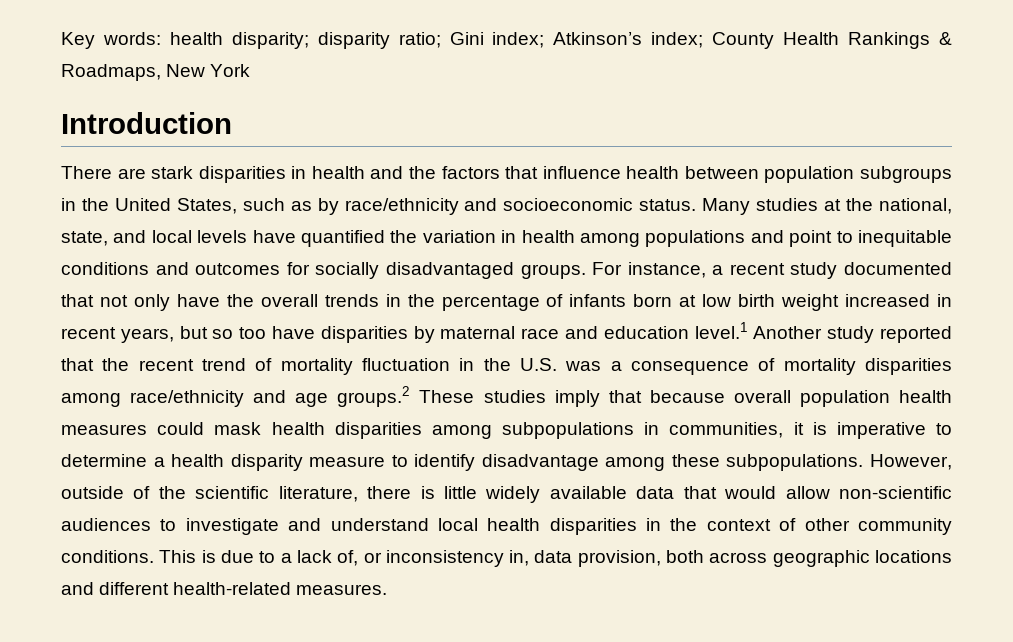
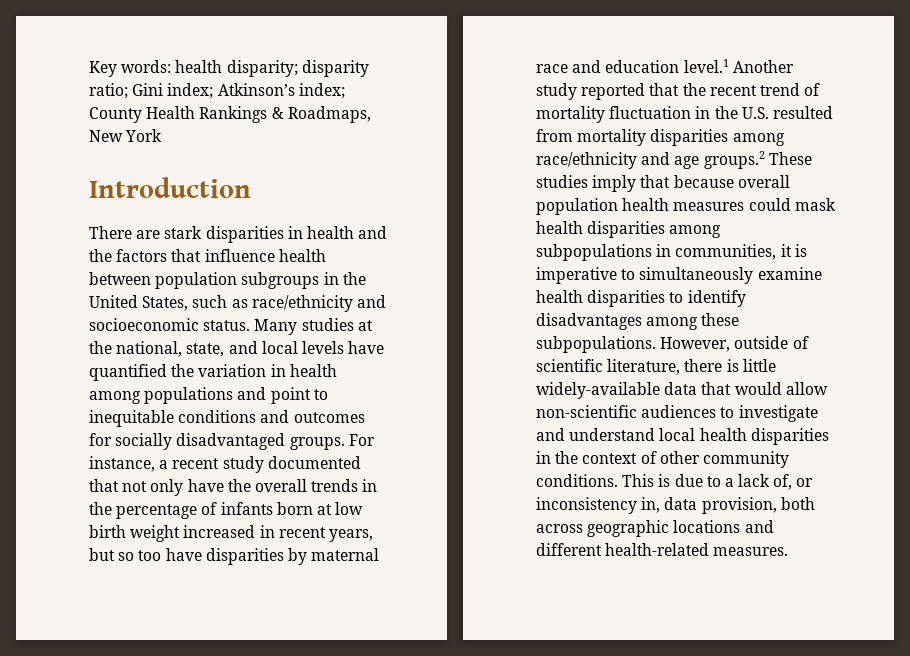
- There are stark disparities in health and the factors that influence health between population subgroups in the United States, such as by race/ethnicity and socioeconomic status.
+ There are stark disparities in health and the factors that influence health between population subgroups in the United States, such as race/ethnicity and socioeconomic status.
- For instance, a recent study documented that not only have the overall trends in the percentage of infants born at low birth weight increased in recent years, but so too have disparities by maternal race and education level.1 Another study reported that the recent trend of mortality fluctuation in the U.S. was a consequence of mortality disparities among race/ethnicity and age groups.2 These studies imply that because overall population health measures could mask health disparities among subpopulations in communities, it is imperative to determine a health disparity measure to identify disadvantage among these subpopulations.
+ For instance, a recent study documented that not only have the overall trends in the percentage of infants born at low birth weight increased in recent years, but so too have disparities by maternal race and education level.1 Another study reported that the recent trend of mortality fluctuation in the U.S. resulted from mortality disparities among race/ethnicity and age groups.2 These studies imply that because overall population health measures could mask health disparities among subpopulations in communities, it is imperative to simultaneously examine health disparities to identify disadvantages among these subpopulations.
- However, outside of the scientific literature, there is little widely available data that would allow non-scientific audiences to investigate and understand local health disparities in the context of other community conditions.
+ However, outside of scientific literature, there is little widely-available data that would allow non-scientific audiences to investigate and understand local health disparities in the context of other community conditions.

